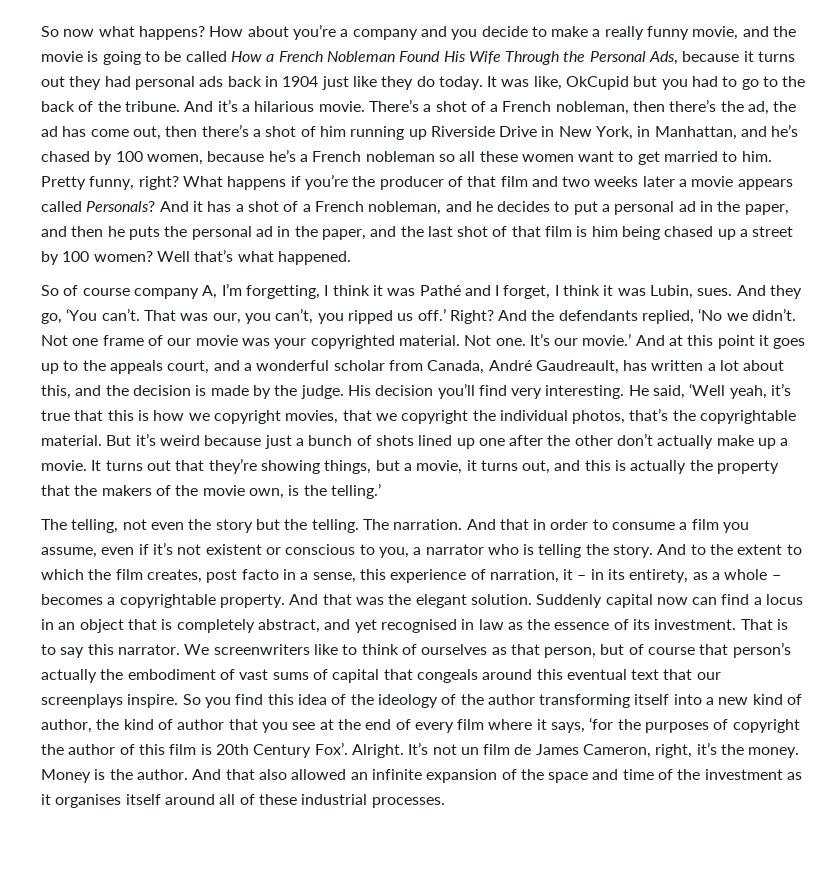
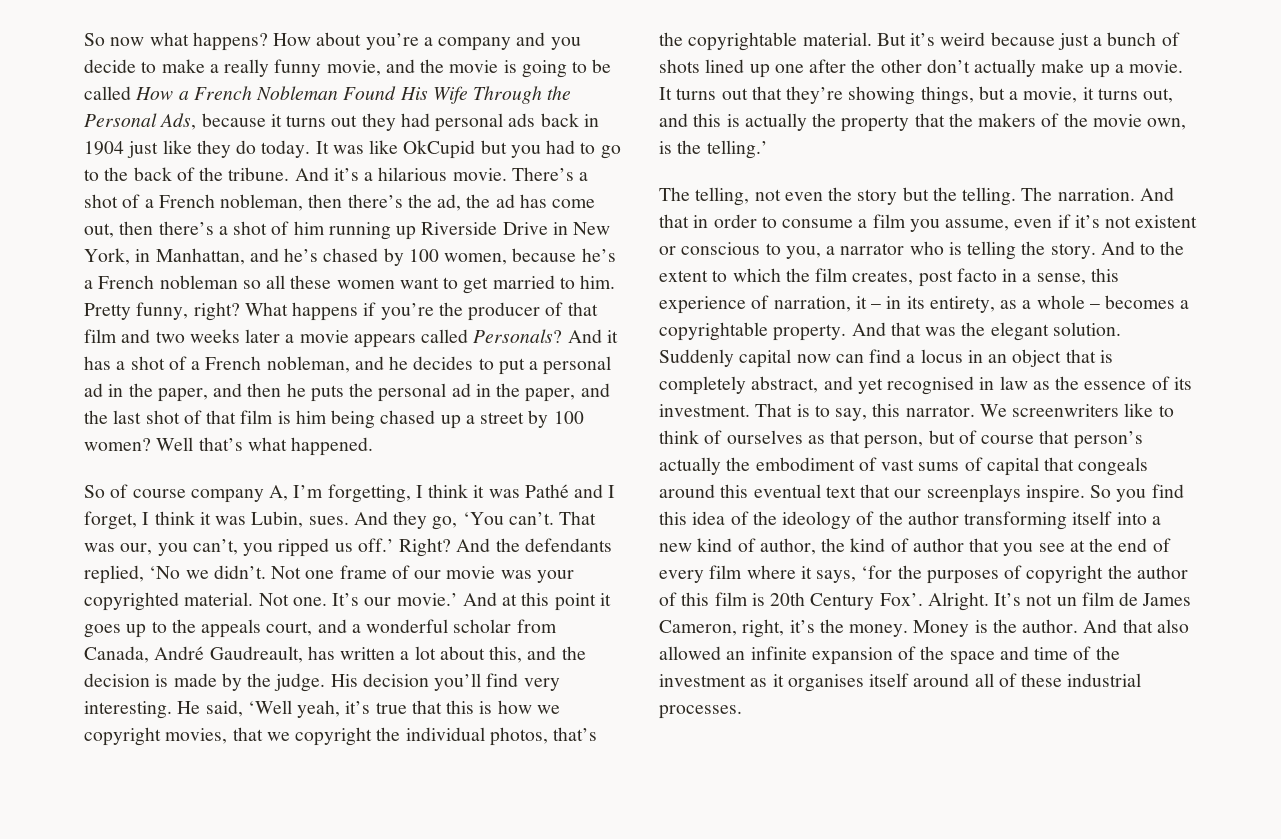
- It was like, OkCupid but you had to go to the back of the tribune.
+ It was like OkCupid but you had to go to the back of the tribune.
- That is to say this narrator.
+ That is to say, this narrator.

